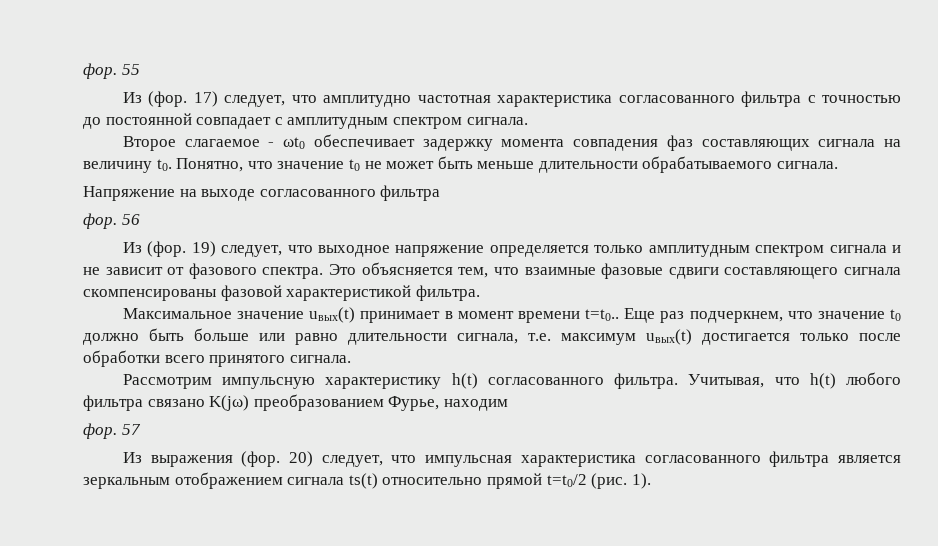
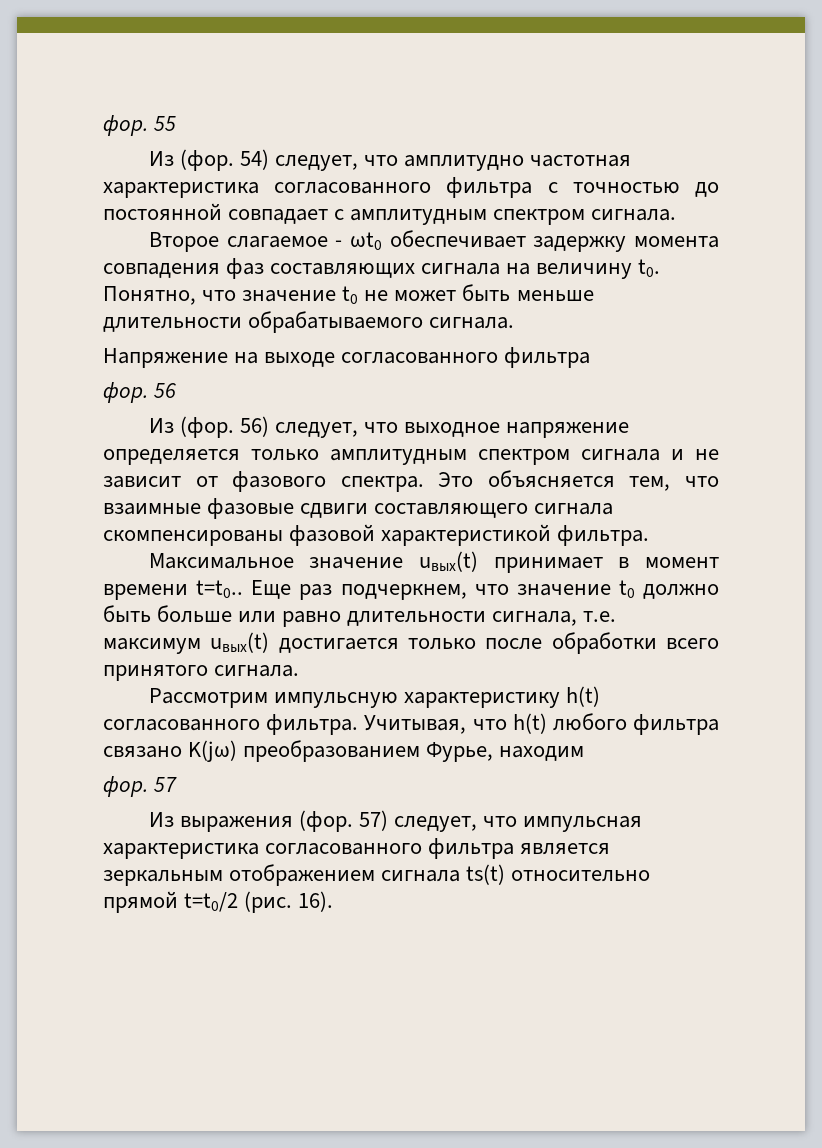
- 17) следует, что амплитудно частотная характеристика согласованного фильтра с точностью до постоянной совпадает с амплитудным спектром сигнала.
+ 54) следует, что амплитудно частотная характеристика согласованного фильтра с точностью до постоянной совпадает с амплитудным спектром сигнала.
- 19) следует, что выходное напряжение определяется только амплитудным спектром сигнала и не зависит от фазового спектра.
+ 56) следует, что выходное напряжение определяется только амплитудным спектром сигнала и не зависит от фазового спектра.
- 20) следует, что импульсная характеристика согласованного фильтра является зеркальным отображением сигнала ts(t) относительно прямой t=t0/2 (рис.
+ 57) следует, что импульсная характеристика согласованного фильтра является зеркальным отображением сигнала ts(t) относительно прямой t=t0/2 (рис.
- 1).
+ 16).

